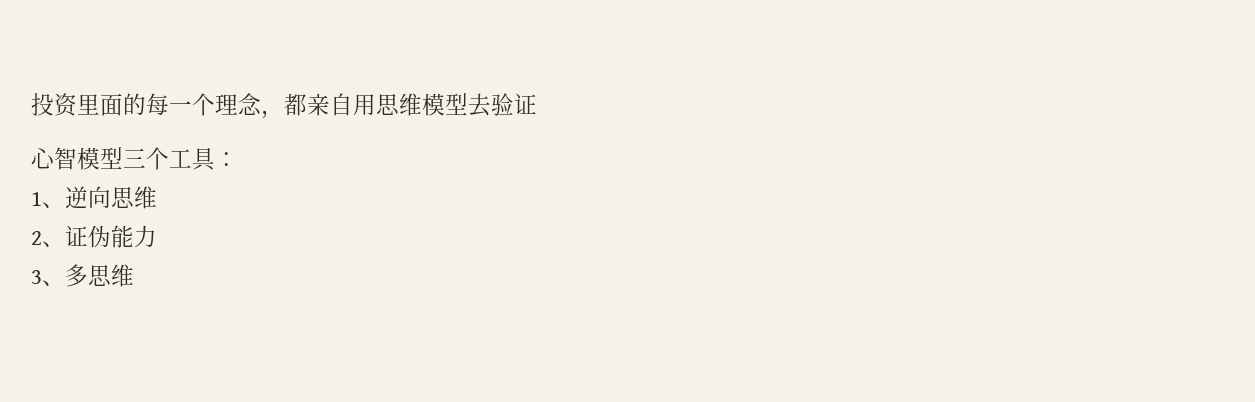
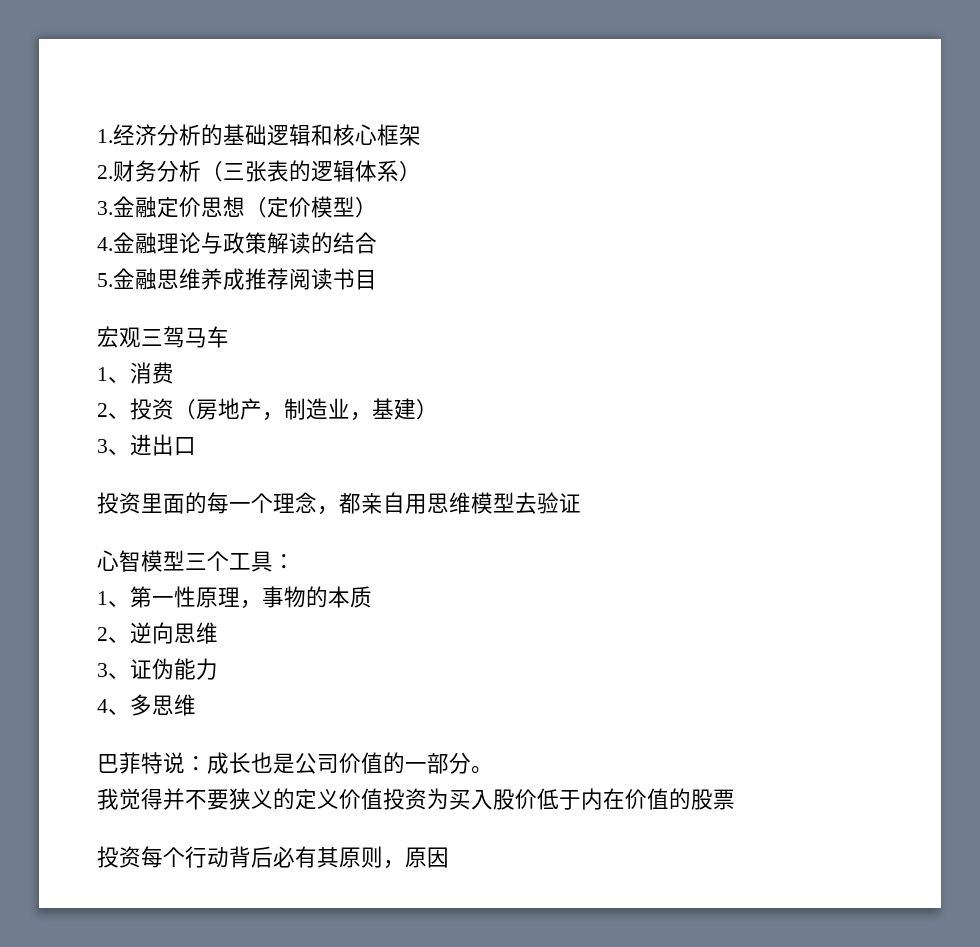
+ 1.经济分析的基础逻辑和核心框架
+ 2.财务分析（三张表的逻辑体系）
+ 3.金融定价思想（定价模型）
+ 4.金融理论与政策解读的结合
+ 5.金融思维养成推荐阅读书目
+ 宏观三驾马车
+ 1、消费
+ 2、投资（房地产，制造业，基建）
+ 3、进出口
- 1、逆向思维
+ 1、第一性原理，事物的本质
+ 2、逆向思维
- 2、证伪能力
+ 3、证伪能力
- 3、多思维
+ 4、多思维
+ 巴菲特说：成长也是公司价值的一部分。
+ 我觉得并不要狭义的定义价值投资为买入股价低于内在价值的股票
+ 投资每个行动背后必有其原则，原因

